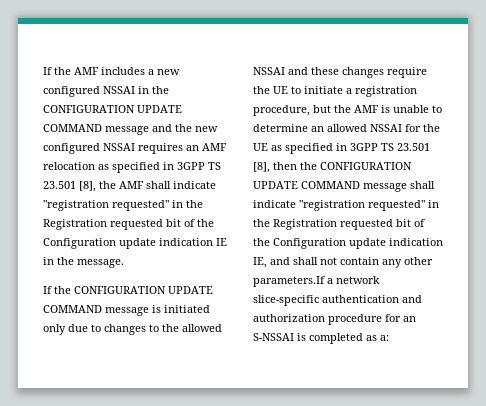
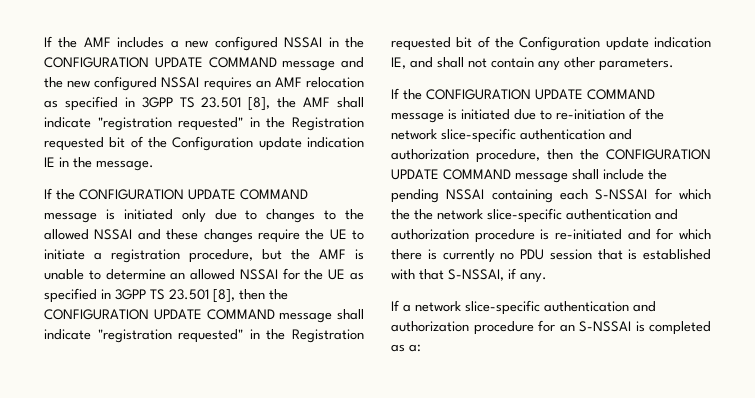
- If the CONFIGURATION UPDATE COMMAND message is initiated only due to changes to the allowed NSSAI and these changes require the UE to initiate a registration procedure, but the AMF is unable to determine an allowed NSSAI for the UE as specified in 3GPP TS 23.501 [8], then the CONFIGURATION UPDATE COMMAND message shall indicate "registration requested" in the Registration requested bit of the Configuration update indication IE, and shall not contain any other parameters.If a network slice-specific authentication and authorization procedure for an S-NSSAI is completed as a:
+ If the CONFIGURATION UPDATE COMMAND message is initiated only due to changes to the allowed NSSAI and these changes require the UE to initiate a registration procedure, but the AMF is unable to determine an allowed NSSAI for the UE as specified in 3GPP TS 23.501 [8], then the CONFIGURATION UPDATE COMMAND message shall indicate "registration requested" in the Registration requested bit of the Configuration update indication IE, and shall not contain any other parameters.
+ If the CONFIGURATION UPDATE COMMAND message is initiated due to re-initiation of the network slice-specific authentication and authorization procedure, then the CONFIGURATION UPDATE COMMAND message shall include the pending NSSAI containing each S-NSSAI for which the the network slice-specific authentication and authorization procedure is re-initiated and for which there is currently no PDU session that is established with that S-NSSAI, if any.
+ If a network slice-specific authentication and authorization procedure for an S-NSSAI is completed as a:

